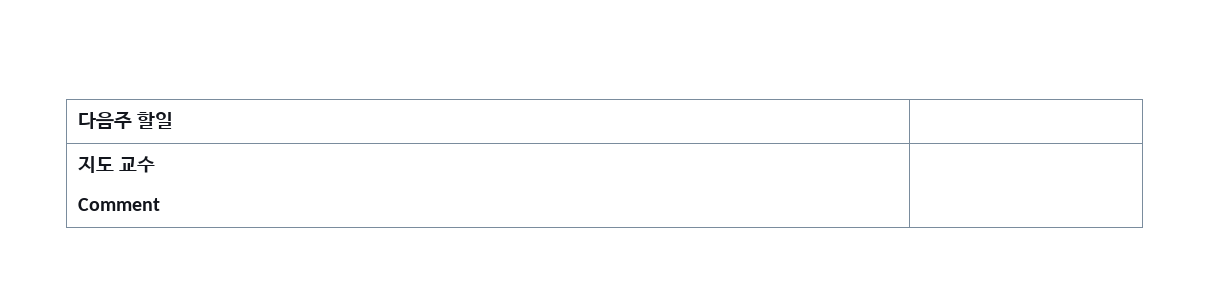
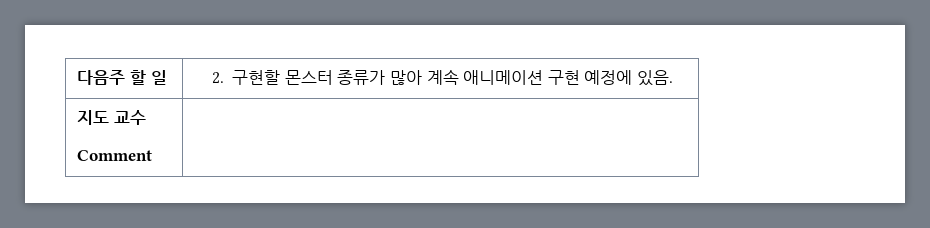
- 다음주 할일 |
+ 다음주 할 일 | 2. 구현할 몬스터 종류가 많아 계속 애니메이션 구현 예정에 있음.

